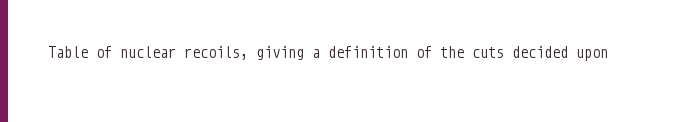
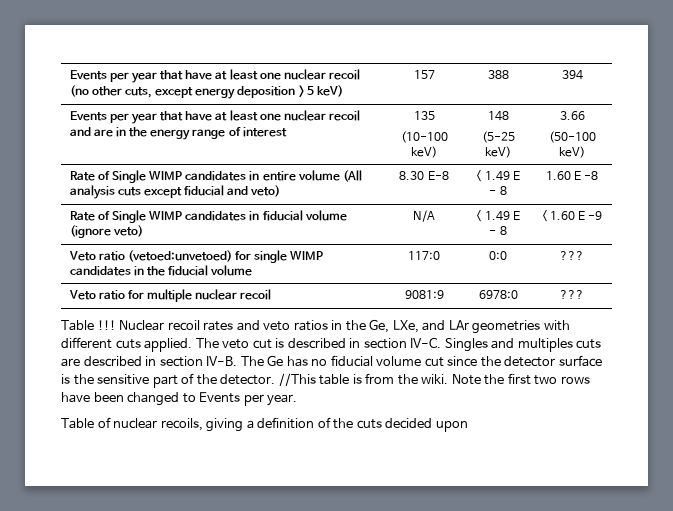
+ Events per year that have at least one nuclear recoil (no other cuts, except energy deposition > 5 keV) | 157 | 388 | 394
+ Events per year that have at least one nuclear recoil and are in the energy range of interest | 135
+ (10-100 keV) | 148
+ (5-25 keV) | 3.66
+ (50-100 keV)
+ Rate of Single WIMP candidates in entire volume (All analysis cuts except fiducial and veto) | 8.30 E-8 | < 1.49 E - 8 | 1.60 E -8
+ Rate of Single WIMP candidates in fiducial volume (ignore veto) | N/A | < 1.49 E - 8 | < 1.60 E -9
+ Veto ratio (vetoed:unvetoed) for single WIMP candidates in the fiducial volume | 117:0 | 0:0 | ???
+ Veto ratio for multiple nuclear recoil | 9081:9 | 6978:0 | ???
+ Table !!! Nuclear recoil rates and veto ratios in the Ge, LXe, and LAr geometries with different cuts applied. The veto cut is described in section IV-C. Singles and multiples cuts are described in section IV-B. The Ge has no fiducial volume cut since the detector surface is the sensitive part of the detector. //This table is from the wiki. Note the first two rows have been changed to Events per year.

